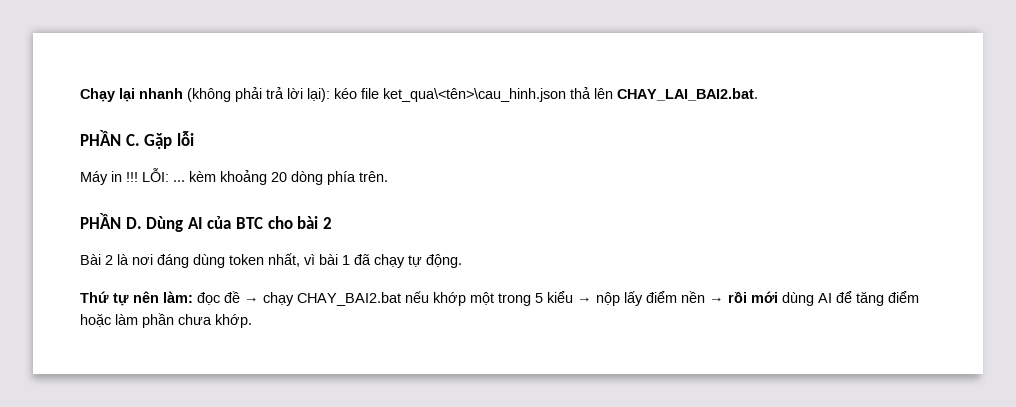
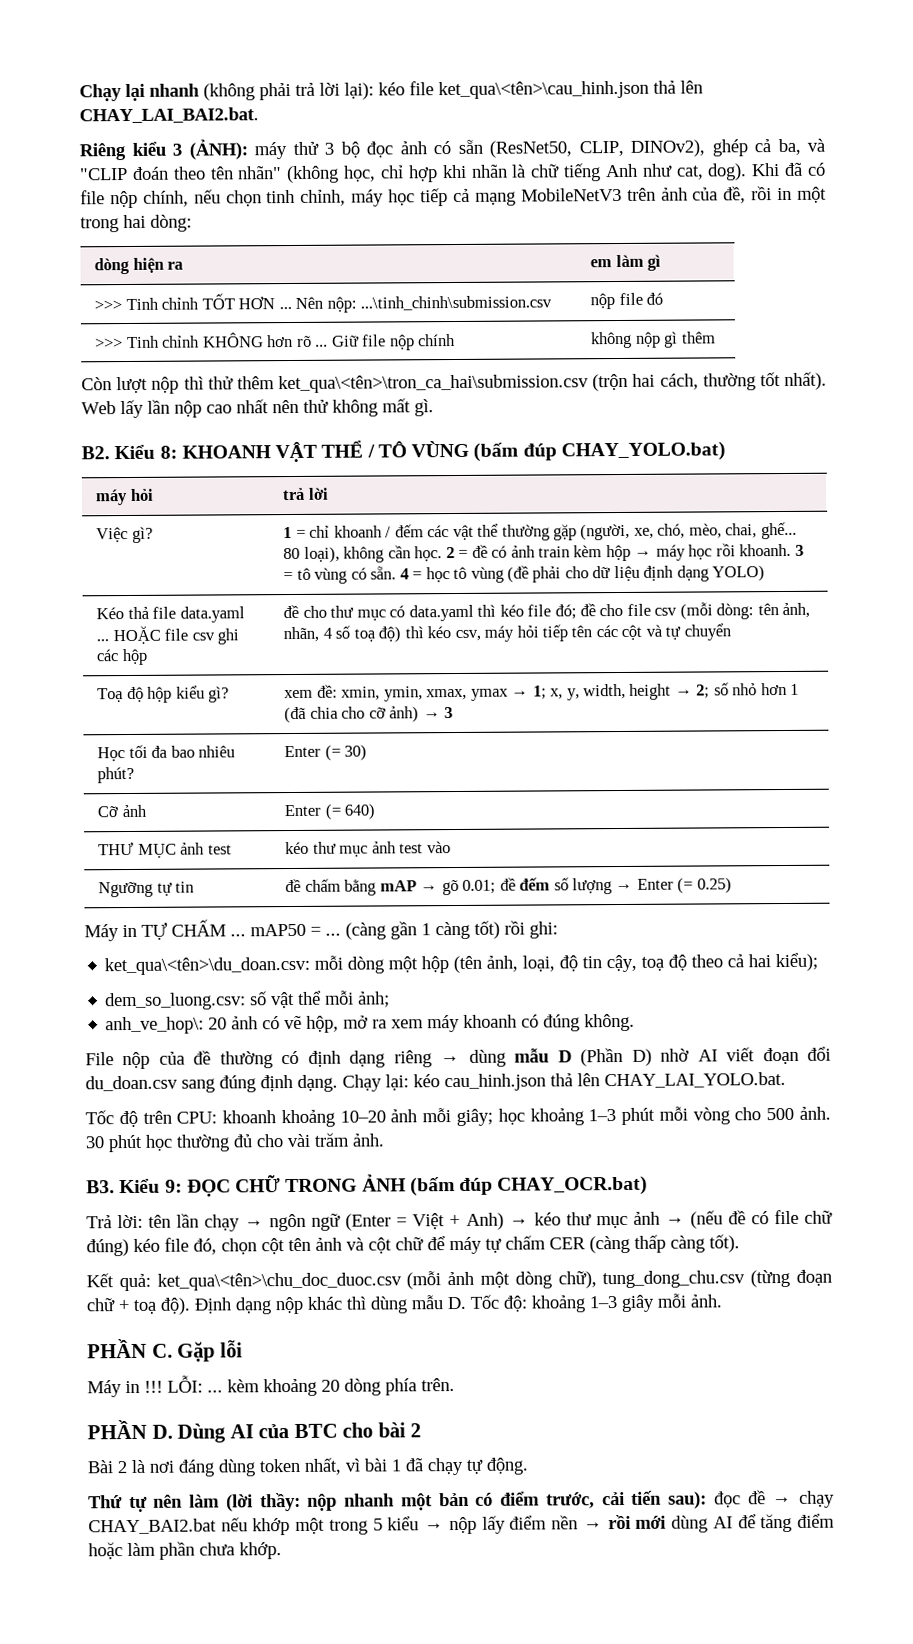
+ Riêng kiểu 3 (ẢNH): máy thử 3 bộ đọc ảnh có sẵn (ResNet50, CLIP, DINOv2), ghép cả ba, và "CLIP đoán theo tên nhãn" (không học, chỉ hợp khi nhãn là chữ tiếng Anh như cat, dog). Khi đã có file nộp chính, nếu chọn tinh chỉnh, máy học tiếp cả mạng MobileNetV3 trên ảnh của đề, rồi in một trong hai dòng:
+ dòng hiện ra | em làm gì
+ >>> Tinh chỉnh TỐT HƠN ... Nên nộp: ...\tinh_chinh\submission.csv | nộp file đó
+ >>> Tinh chỉnh KHÔNG hơn rõ ... Giữ file nộp chính | không nộp gì thêm
+ Còn lượt nộp thì thử thêm ket_qua\<tên>\tron_ca_hai\submission.csv (trộn hai cách, thường tốt nhất). Web lấy lần nộp cao nhất nên thử không mất gì.
+ B2. Kiểu 8: KHOANH VẬT THỂ / TÔ VÙNG (bấm đúp CHAY_YOLO.bat)
+ máy hỏi | trả lời
+ Việc gì? | 1 = chỉ khoanh / đếm các vật thể thường gặp (người, xe, chó, mèo, chai, ghế... 80 loại), không cần học. 2 = đề có ảnh train kèm hộp → máy học rồi khoanh. 3 = tô vùng có sẵn. 4 = học tô vùng (đề phải cho dữ liệu định dạng YOLO)
+ Kéo thả file data.yaml ... HOẶC file csv ghi các hộp | đề cho thư mục có data.yaml thì kéo file đó; đề cho file csv (mỗi dòng: tên ảnh, nhãn, 4 số toạ độ) thì kéo csv, máy hỏi tiếp tên các cột và tự chuyển
+ Toạ độ hộp kiểu gì? | xem đề: xmin, ymin, xmax, ymax → 1; x, y, width, height → 2; số nhỏ hơn 1 (đã chia cho cỡ ảnh) → 3
+ Học tối đa bao nhiêu phút? | Enter (= 30)
+ Cỡ ảnh | Enter (= 640)
+ THƯ MỤC ảnh test | kéo thư mục ảnh test vào
+ Ngưỡng tự tin | đề chấm bằng mAP → gõ 0.01; đề đếm số lượng → Enter (= 0.25)
+ Máy in TỰ CHẤM ... mAP50 = ... (càng gần 1 càng tốt) rồi ghi:
+ ket_qua\<tên>\du_doan.csv: mỗi dòng một hộp (tên ảnh, loại, độ tin cậy, toạ độ theo cả hai kiểu);
+ dem_so_luong.csv: số vật thể mỗi ảnh;
+ anh_ve_hop\: 20 ảnh có vẽ hộp, mở ra xem máy khoanh có đúng không.
+ File nộp của đề thường có định dạng riêng → dùng mẫu D (Phần D) nhờ AI viết đoạn đổi du_doan.csv sang đúng định dạng. Chạy lại: kéo cau_hinh.json thả lên CHAY_LAI_YOLO.bat.
+ Tốc độ trên CPU: khoanh khoảng 10–20 ảnh mỗi giây; học khoảng 1–3 phút mỗi vòng cho 500 ảnh. 30 phút học thường đủ cho vài trăm ảnh.
+ B3. Kiểu 9: ĐỌC CHỮ TRONG ẢNH (bấm đúp CHAY_OCR.bat)
+ Trả lời: tên lần chạy → ngôn ngữ (Enter = Việt + Anh) → kéo thư mục ảnh → (nếu đề có file chữ đúng) kéo file đó, chọn cột tên ảnh và cột chữ để máy tự chấm CER (càng thấp càng tốt).
+ Kết quả: ket_qua\<tên>\chu_doc_duoc.csv (mỗi ảnh một dòng chữ), tung_dong_chu.csv (từng đoạn chữ + toạ độ). Định dạng nộp khác thì dùng mẫu D. Tốc độ: khoảng 1–3 giây mỗi ảnh.
- Thứ tự nên làm: đọc đề → chạy CHAY_BAI2.bat nếu khớp một trong 5 kiểu → nộp lấy điểm nền → rồi mới dùng AI để tăng điểm hoặc làm phần chưa khớp.
+ Thứ tự nên làm (lời thầy: nộp nhanh một bản có điểm trước, cải tiến sau): đọc đề → chạy CHAY_BAI2.bat nếu khớp một trong 5 kiểu → nộp lấy điểm nền → rồi mới dùng AI để tăng điểm hoặc làm phần chưa khớp.

